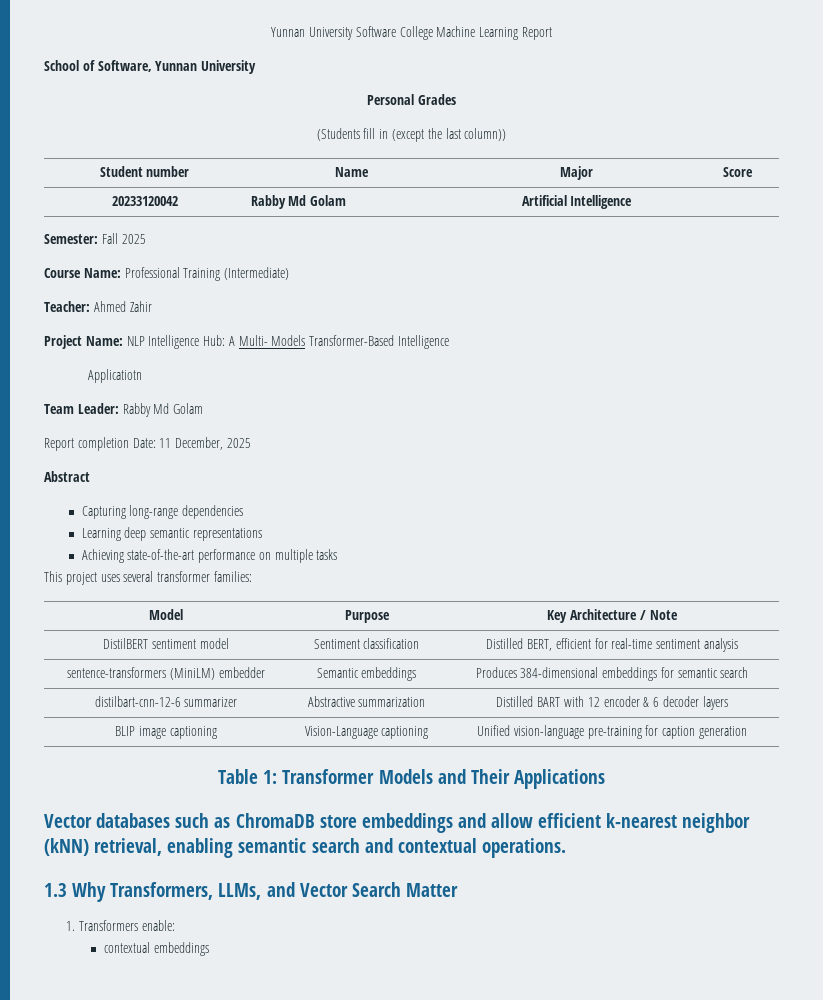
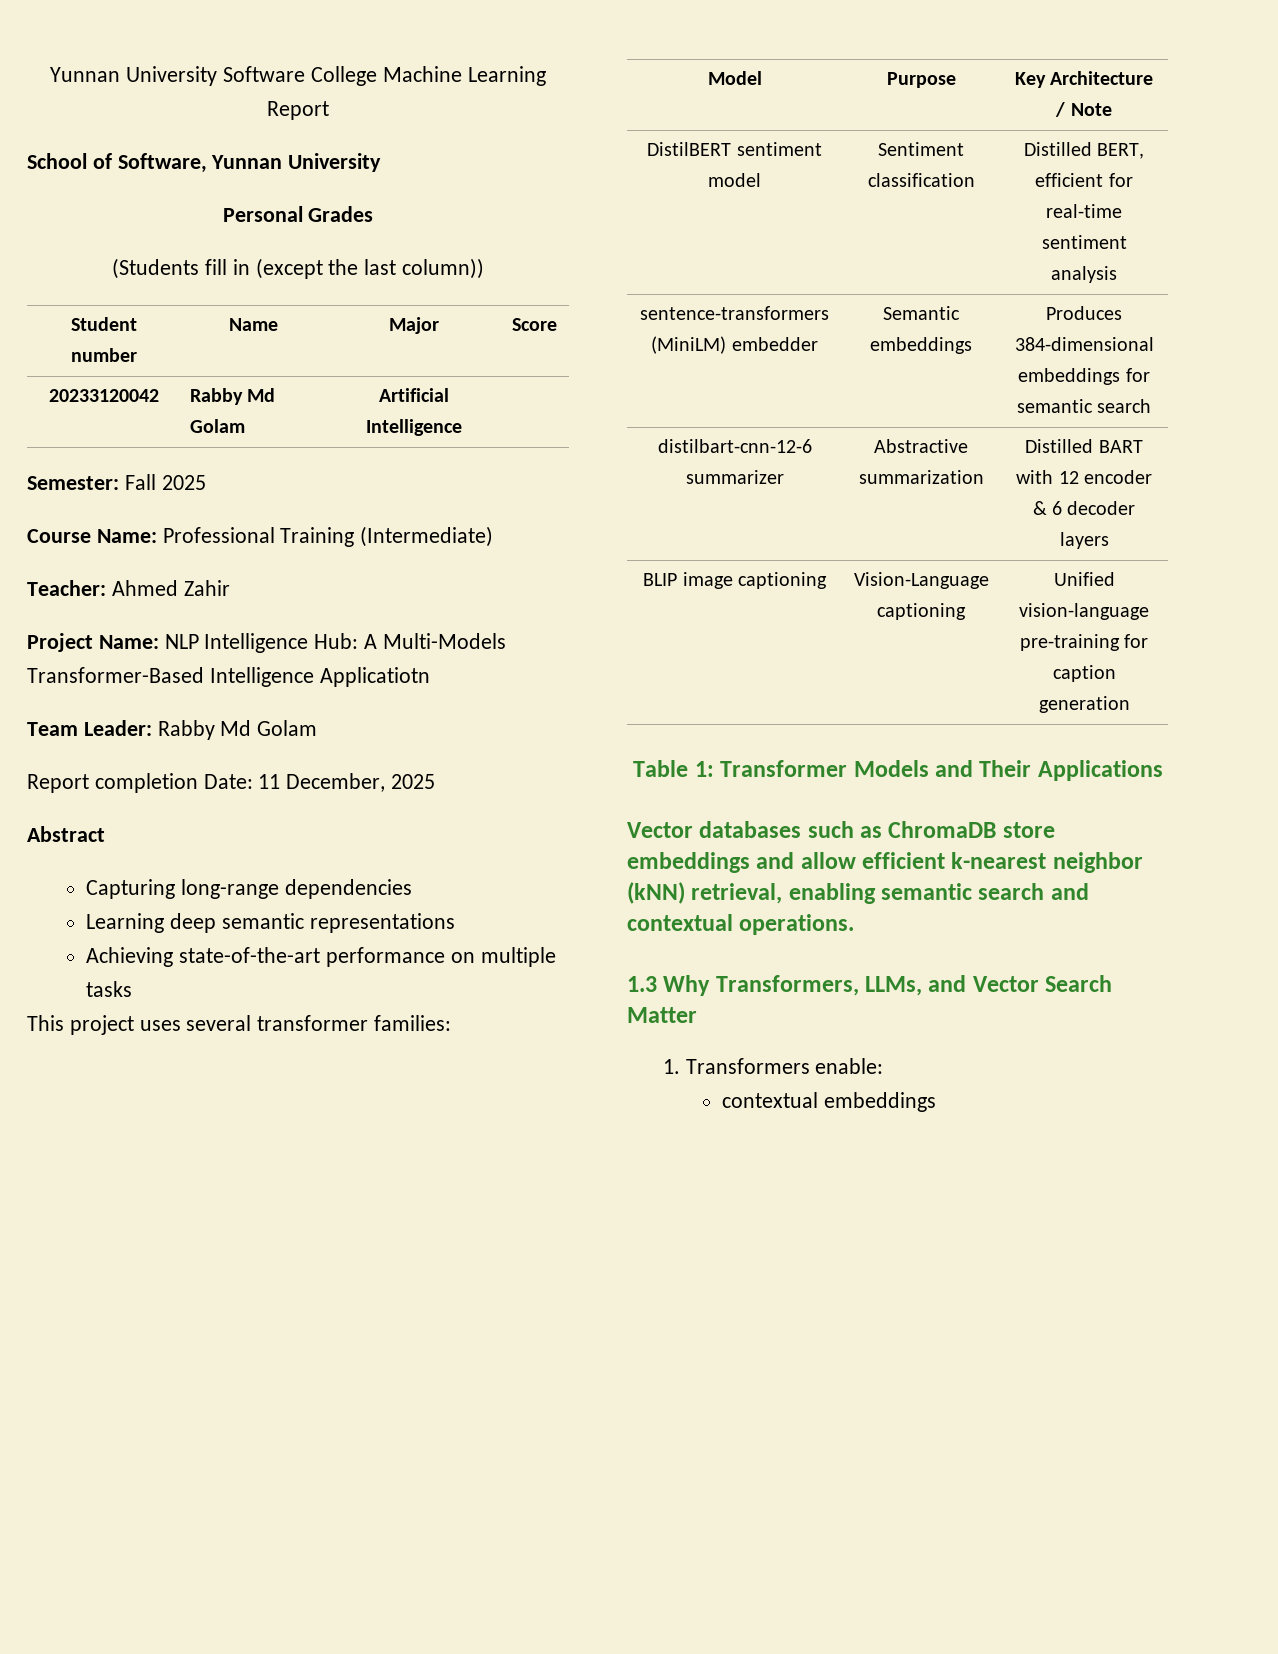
- Project Name: NLP Intelligence Hub: A Multi- Models Transformer-Based Intelligence
- Applicatiotn
+ Project Name: NLP Intelligence Hub: A Multi-Models Transformer-Based Intelligence Applicatiotn

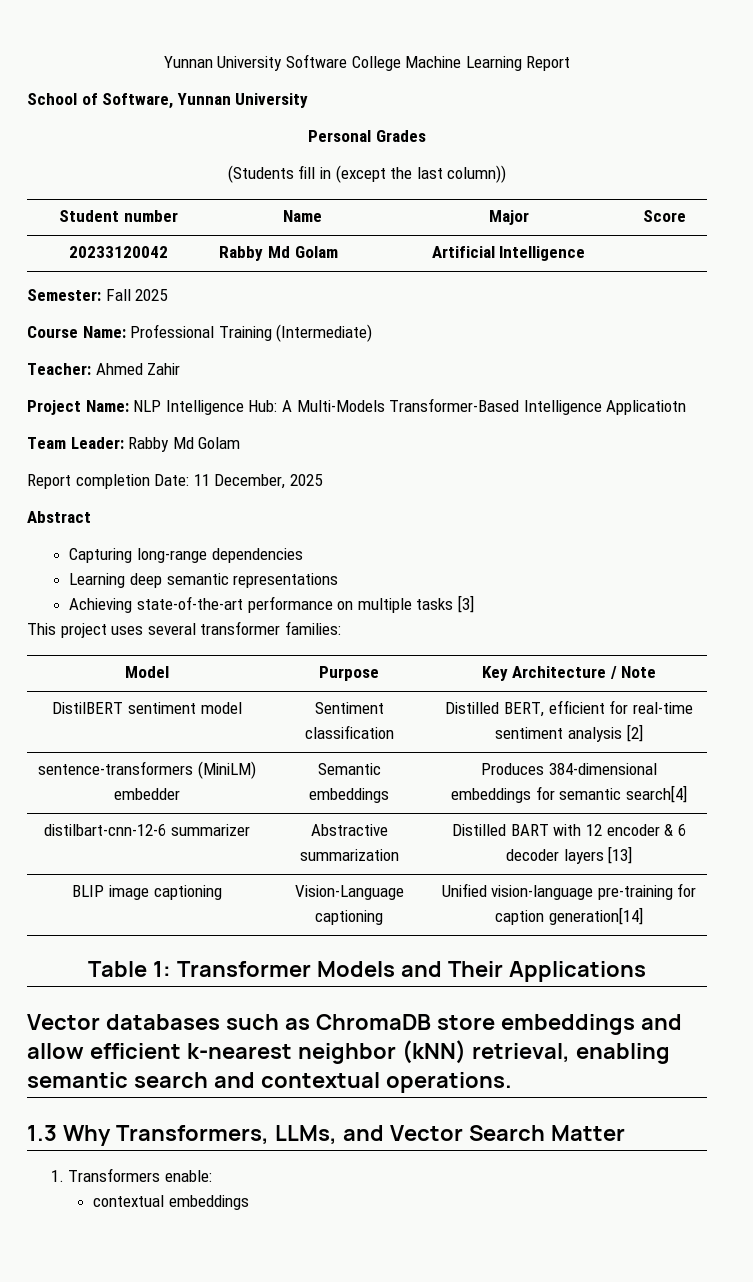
- Achieving state-of-the-art performance on multiple tasks
+ Achieving state-of-the-art performance on multiple tasks [3]
- DistilBERT sentiment model | Sentiment classification | Distilled BERT, efficient for real-time sentiment analysis
+ DistilBERT sentiment model | Sentiment classification | Distilled BERT, efficient for real-time sentiment analysis [2]
- sentence-transformers (MiniLM) embedder | Semantic embeddings | Produces 384-dimensional embeddings for semantic search
+ sentence-transformers (MiniLM) embedder | Semantic embeddings | Produces 384-dimensional embeddings for semantic search[4]
- distilbart-cnn-12-6 summarizer | Abstractive summarization | Distilled BART with 12 encoder & 6 decoder layers
+ distilbart-cnn-12-6 summarizer | Abstractive summarization | Distilled BART with 12 encoder & 6 decoder layers [13]
- BLIP image captioning | Vision-Language captioning | Unified vision-language pre-training for caption generation
+ BLIP image captioning | Vision-Language captioning | Unified vision-language pre-training for caption generation[14]

